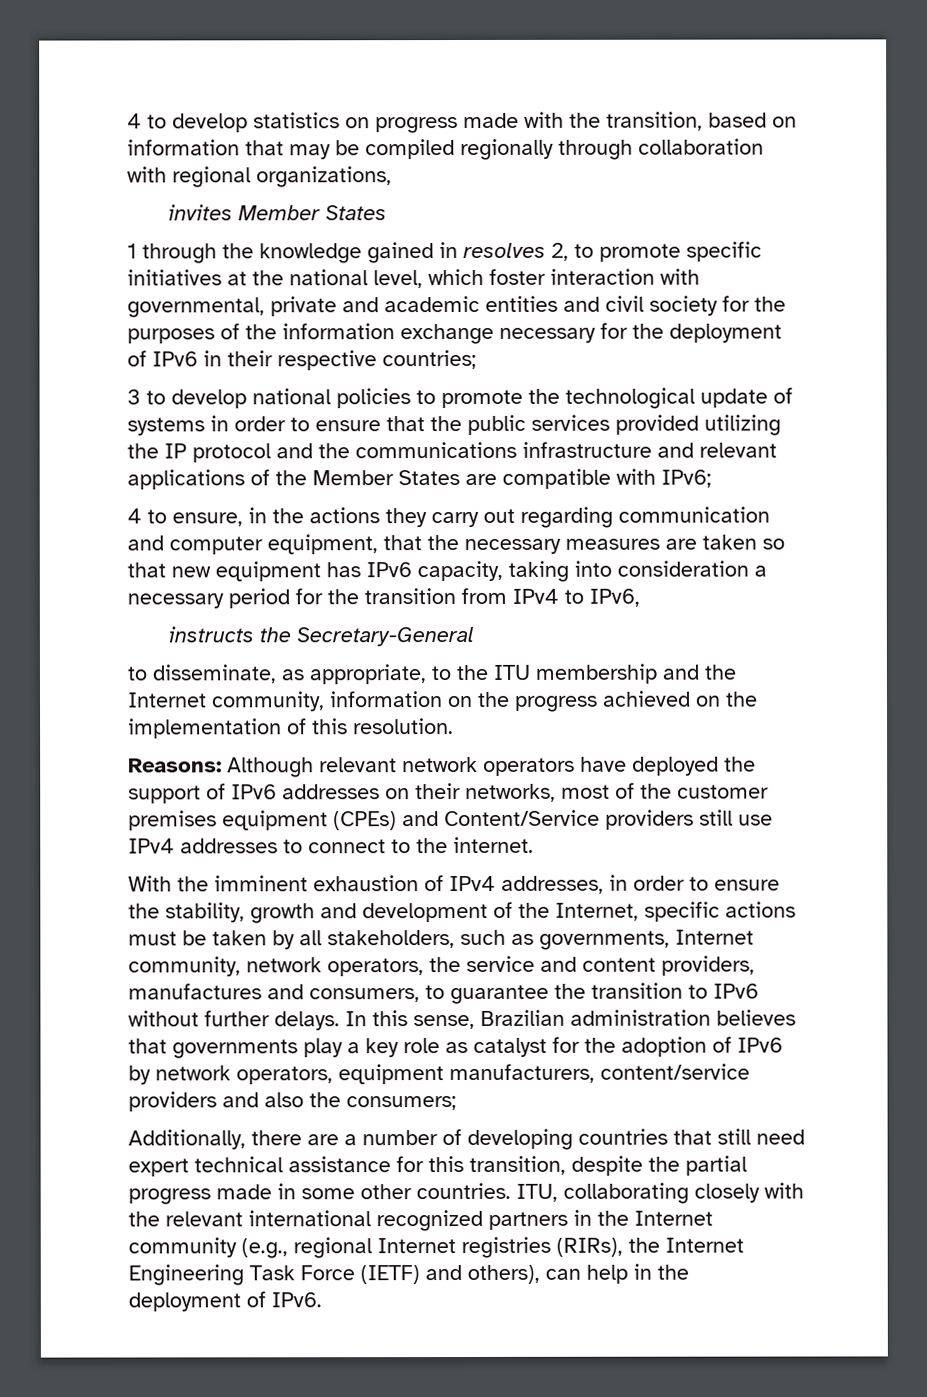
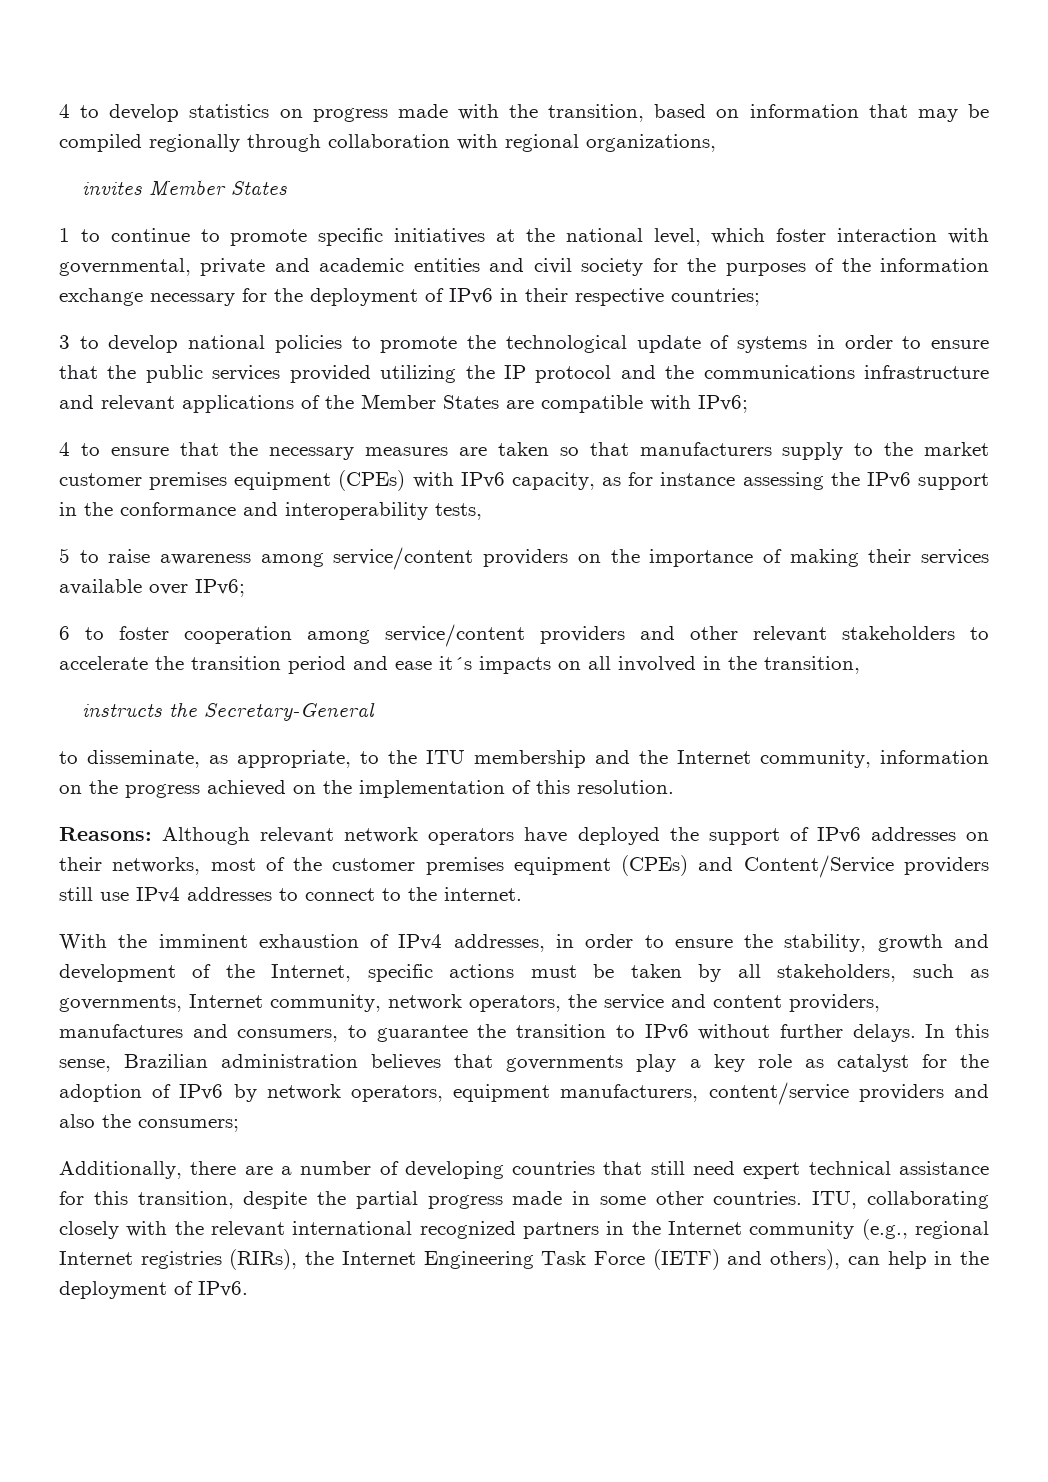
- 1 through the knowledge gained in resolves 2, to promote specific initiatives at the national level, which foster interaction with governmental, private and academic entities and civil society for the purposes of the information exchange necessary for the deployment of IPv6 in their respective countries;
+ 1 to continue to promote specific initiatives at the national level, which foster interaction with governmental, private and academic entities and civil society for the purposes of the information exchange necessary for the deployment of IPv6 in their respective countries;
- 4 to ensure, in the actions they carry out regarding communication and computer equipment, that the necessary measures are taken so that new equipment has IPv6 capacity, taking into consideration a necessary period for the transition from IPv4 to IPv6,
+ 4 to ensure that the necessary measures are taken so that manufacturers supply to the market customer premises equipment (CPEs) with IPv6 capacity, as for instance assessing the IPv6 support in the conformance and interoperability tests,
+ 5 to raise awareness among service/content providers on the importance of making their services available over IPv6;
+ 6 to foster cooperation among service/content providers and other relevant stakeholders to accelerate the transition period and ease it´s impacts on all involved in the transition,

